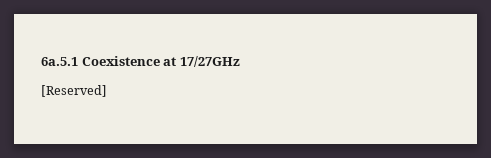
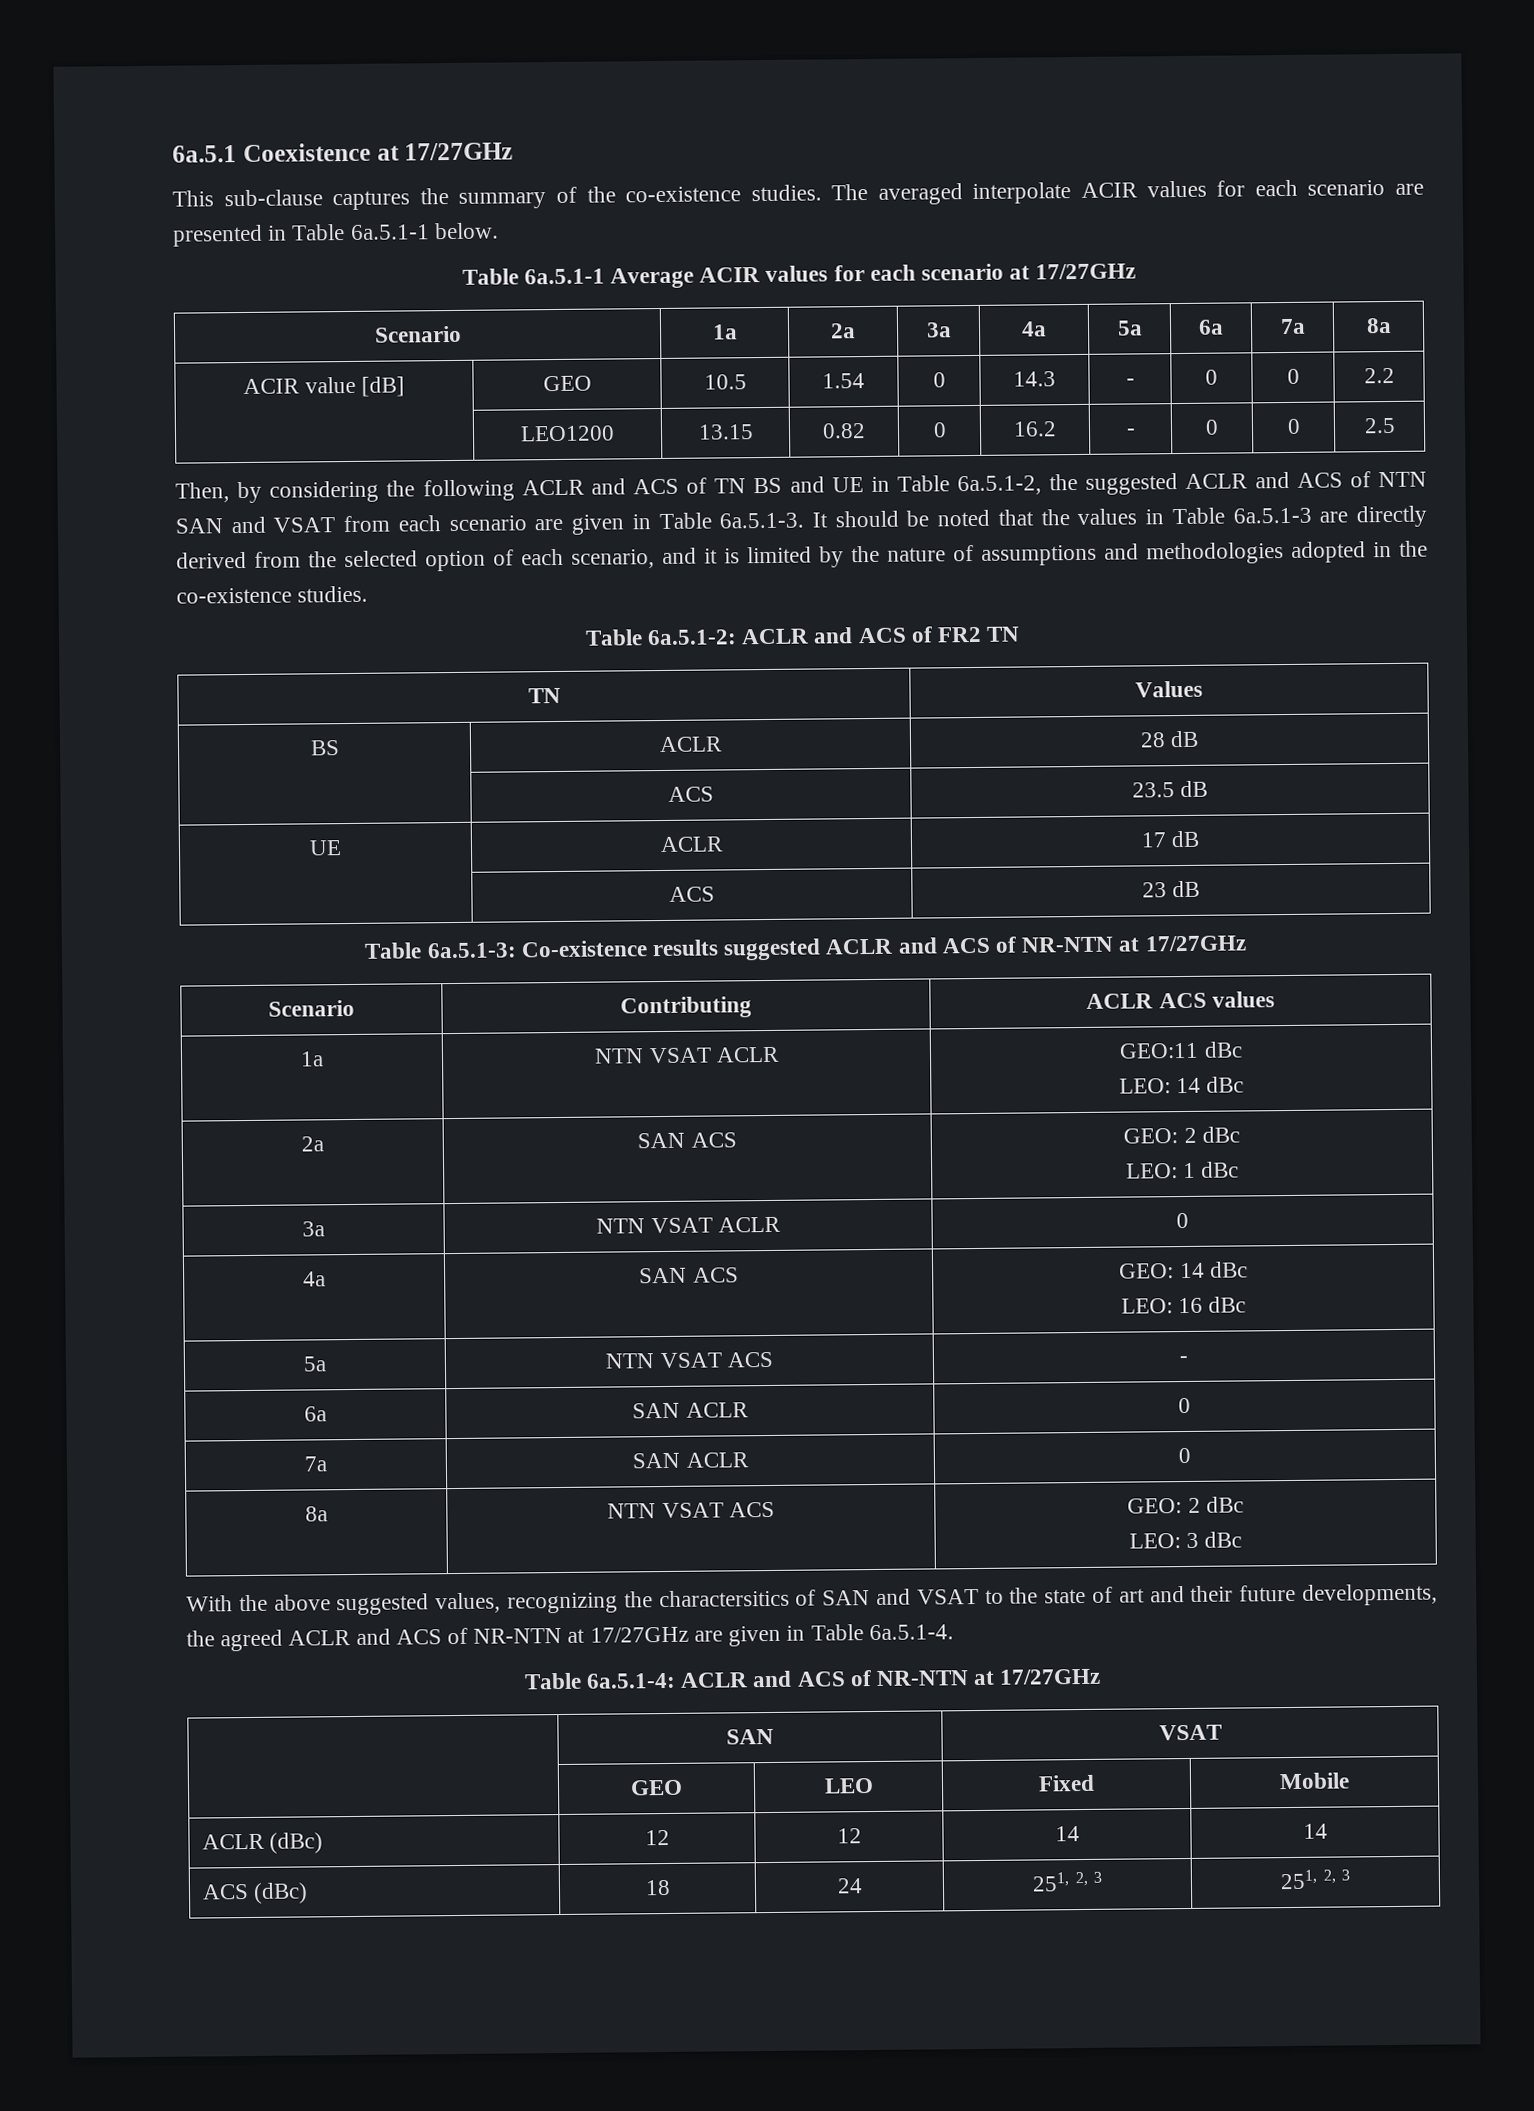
- [Reserved]
+ This sub-clause captures the summary of the co-existence studies. The averaged interpolate ACIR values for each scenario are presented in Table 6a.5.1-1 below.
+ Table 6a.5.1-1 Average ACIR values for each scenario at 17/27GHz
+ Scenario | 1a | 2a | 3a | 4a | 5a | 6a | 7a | 8a
+ ACIR value [dB] | GEO | 10.5 | 1.54 | 0 | 14.3 | - | 0 | 0 | 2.2
+ | LEO1200 | 13.15 | 0.82 | 0 | 16.2 | - | 0 | 0 | 2.5
+ Then, by considering the following ACLR and ACS of TN BS and UE in Table 6a.5.1-2, the suggested ACLR and ACS of NTN SAN and VSAT from each scenario are given in Table 6a.5.1-3. It should be noted that the values in Table 6a.5.1-3 are directly derived from the selected option of each scenario, and it is limited by the nature of assumptions and methodologies adopted in the co-existence studies.
+ Table 6a.5.1-2: ACLR and ACS of FR2 TN
+ TN | Values
+ BS | ACLR | 28 dB
+ | ACS | 23.5 dB
+ UE | ACLR | 17 dB
+ | ACS | 23 dB
+ Table 6a.5.1-3: Co-existence results suggested ACLR and ACS of NR-NTN at 17/27GHz
+ Scenario | Contributing | ACLR ACS values
+ 1a | NTN VSAT ACLR | GEO:11 dBc
+ LEO: 14 dBc
+ 2a | SAN ACS | GEO: 2 dBc
+ LEO: 1 dBc
+ 3a | NTN VSAT ACLR | 0
+ 4a | SAN ACS | GEO: 14 dBc
+ LEO: 16 dBc
+ 5a | NTN VSAT ACS | -
+ 6a | SAN ACLR | 0
+ 7a | SAN ACLR | 0
+ 8a | NTN VSAT ACS | GEO: 2 dBc
+ LEO: 3 dBc
+ With the above suggested values, recognizing the charactersitics of SAN and VSAT to the state of art and their future developments, the agreed ACLR and ACS of NR-NTN at 17/27GHz are given in Table 6a.5.1-4.
+ Table 6a.5.1-4: ACLR and ACS of NR-NTN at 17/27GHz
+ | SAN | VSAT
+ | GEO | LEO | Fixed | Mobile
+ ACLR (dBc) | 12 | 12 | 14 | 14
+ ACS (dBc) | 18 | 24 | 251, 2, 3 | 251, 2, 3

